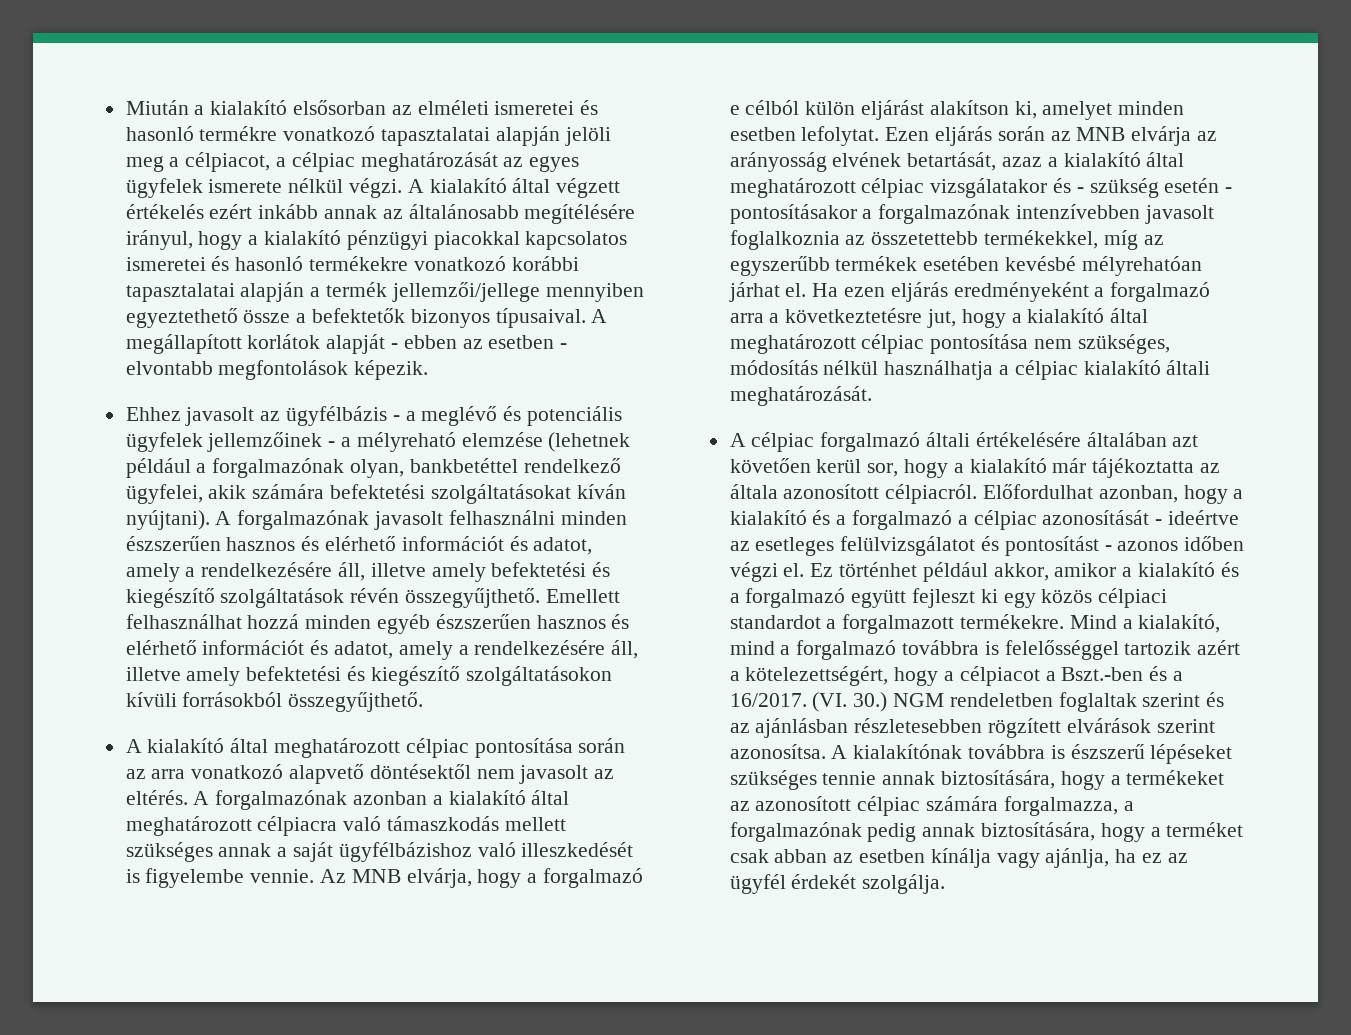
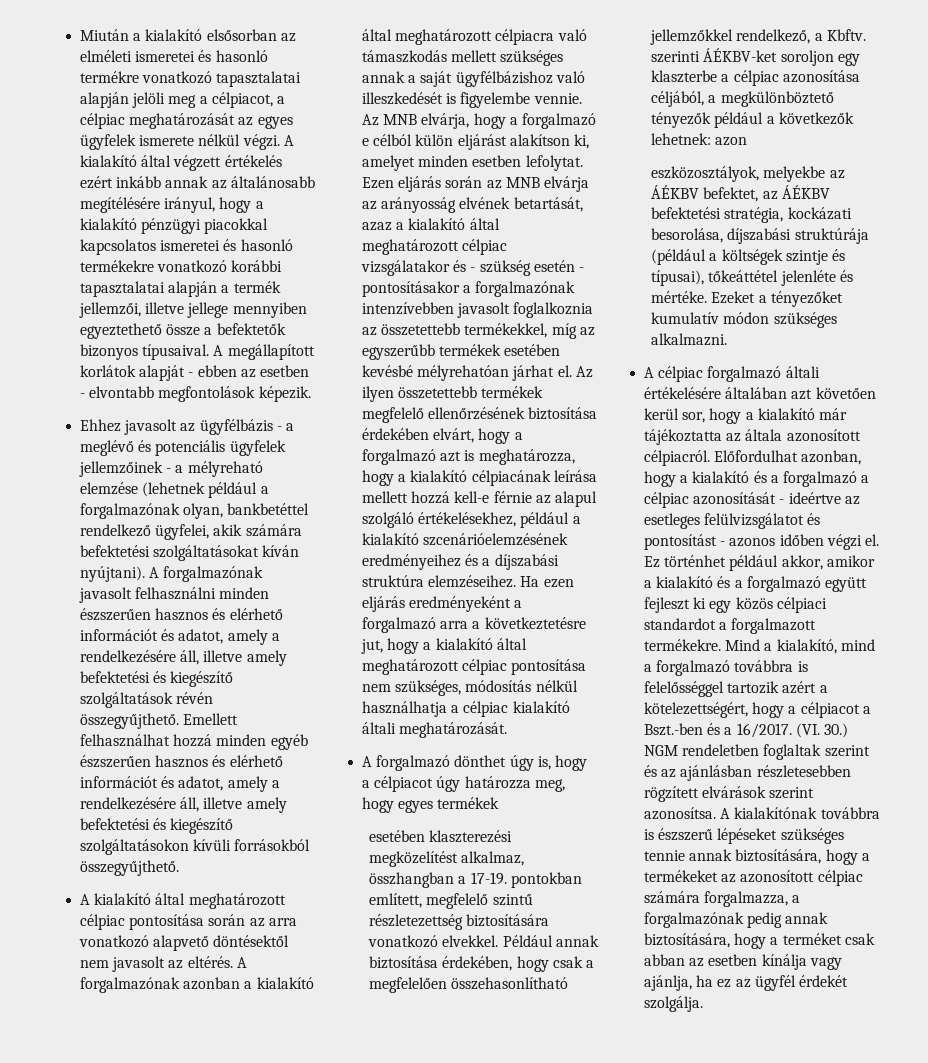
- A kialakító által végzett értékelés ezért inkább annak az általánosabb megítélésére irányul, hogy a kialakító pénzügyi piacokkal kapcsolatos ismeretei és hasonló termékekre vonatkozó korábbi tapasztalatai alapján a termék jellemzői/jellege mennyiben egyeztethető össze a befektetők bizonyos típusaival.
+ A kialakító által végzett értékelés ezért inkább annak az általánosabb megítélésére irányul, hogy a kialakító pénzügyi piacokkal kapcsolatos ismeretei és hasonló termékekre vonatkozó korábbi tapasztalatai alapján a termék jellemzői, illetve jellege mennyiben egyeztethető össze a befektetők bizonyos típusaival.
+ Az ilyen összetettebb termékek megfelelő ellenőrzésének biztosítása érdekében elvárt, hogy a forgalmazó azt is meghatározza, hogy a kialakító célpiacának leírása mellett hozzá kell-e férnie az alapul szolgáló értékelésekhez, például a kialakító szcenárióelemzésének eredményeihez és a díjszabási struktúra elemzéseihez.
+ A forgalmazó dönthet úgy is, hogy a célpiacot úgy határozza meg, hogy egyes termékek
+ esetében klaszterezési megközelítést alkalmaz, összhangban a 17-19. pontokban említett, megfelelő szintű részletezettség biztosítására vonatkozó elvekkel. Például annak biztosítása érdekében, hogy csak a megfelelően összehasonlítható jellemzőkkel rendelkező, a Kbftv. szerinti ÁÉKBV-ket soroljon egy klaszterbe a célpiac azonosítása céljából, a megkülönböztető tényezők például a következők lehetnek: azon
+ eszközosztályok, melyekbe az ÁÉKBV befektet, az ÁÉKBV befektetési stratégia, kockázati besorolása, díjszabási struktúrája (például a költségek szintje és típusai), tőkeáttétel jelenléte és mértéke. Ezeket a tényezőket kumulatív módon szükséges alkalmazni.

